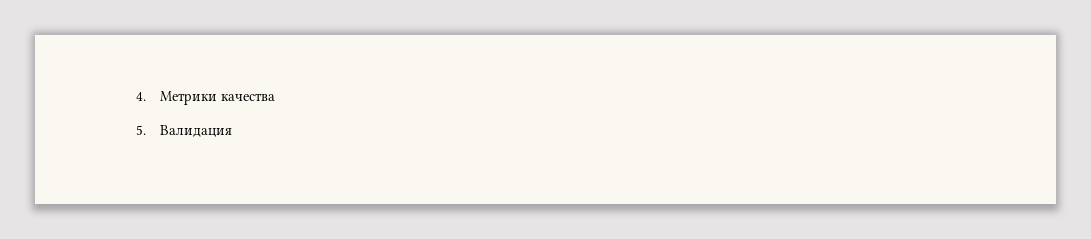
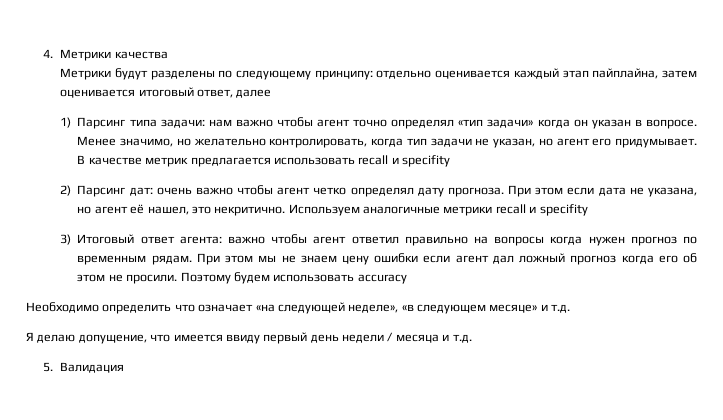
+ Метрики будут разделены по следующему принципу: отдельно оценивается каждый этап пайплайна, затем оценивается итоговый ответ, далее
+ 1) Парсинг типа задачи: нам важно чтобы агент точно определял «тип задачи» когда он указан в вопросе. Менее значимо, но желательно контролировать, когда тип задачи не указан, но агент его придумывает. В качестве метрик предлагается использовать recall и specifity
+ 2) Парсинг дат: очень важно чтобы агент четко определял дату прогноза. При этом если дата не указана, но агент её нашел, это некритично. Используем аналогичные метрики recall и specifity
+ 3) Итоговый ответ агента: важно чтобы агент ответил правильно на вопросы когда нужен прогноз по временным рядам. При этом мы не знаем цену ошибки если агент дал ложный прогноз когда его об этом не просили. Поэтому будем использовать accuracy
+ Необходимо определить что означает «на следующей неделе», «в следующем месяце» и т.д.
+ Я делаю допущение, что имеется ввиду первый день недели / месяца и т.д.

